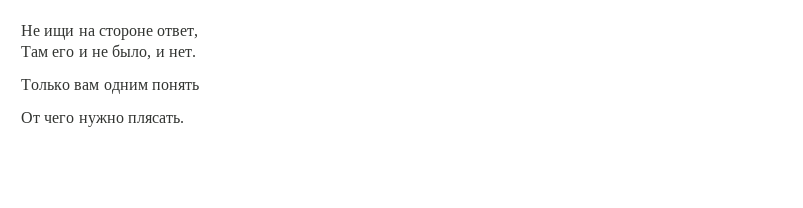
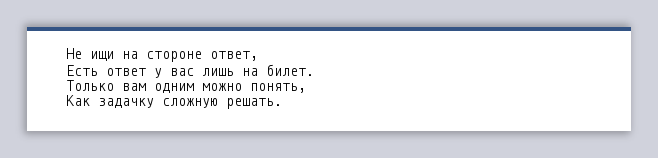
- Там его и не было, и нет.
- Только вам одним понять
- От чего нужно плясать.
+ Есть ответ у вас лишь на билет.
+ Только вам одним можно понять,
+ Как задачку сложную решать.

